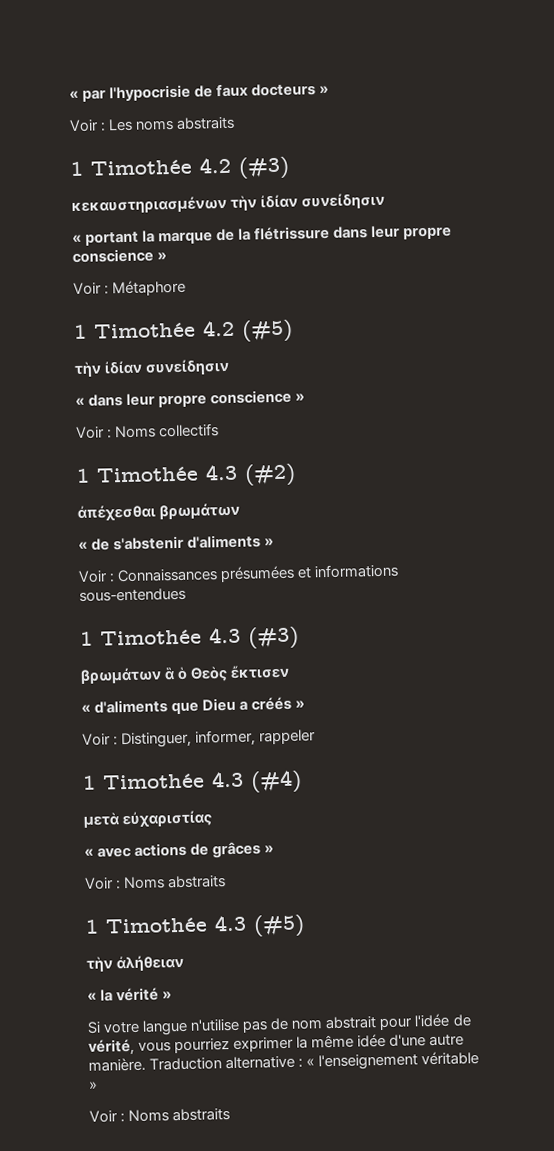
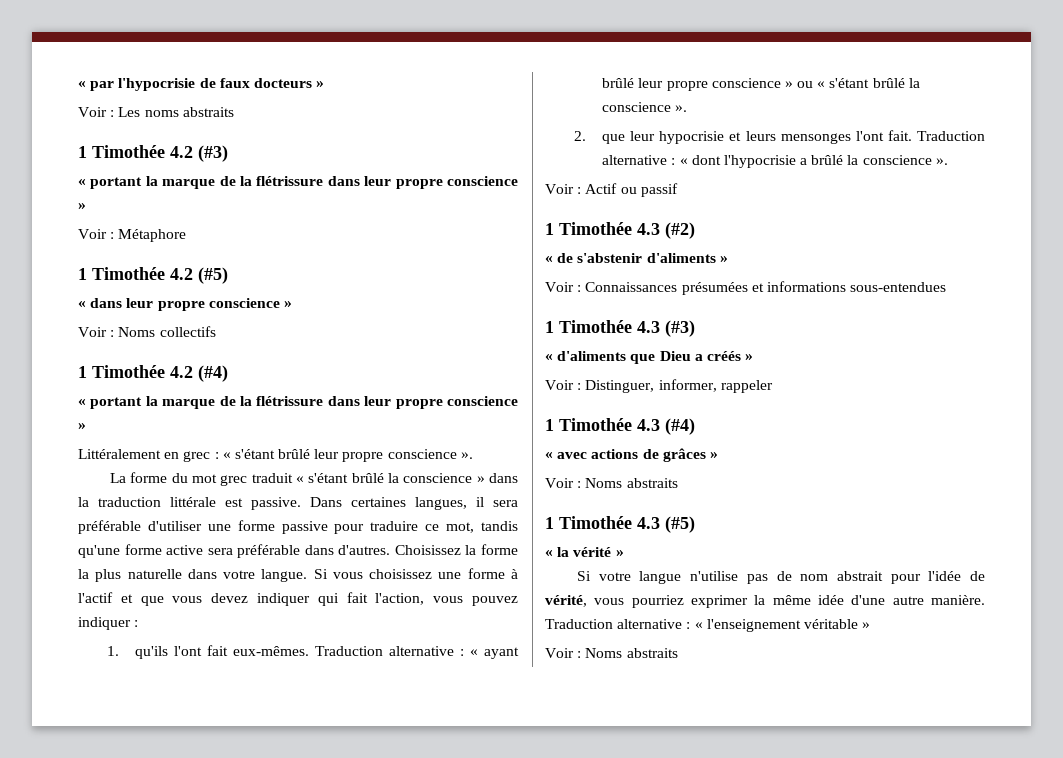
- κεκαυστηριασμένων τὴν ἰδίαν συνείδησιν
  1 Timothée 4.2 (#5)
- τὴν ἰδίαν συνείδησιν
+ 1 Timothée 4.2 (#4)
+ « portant la marque de la flétrissure dans leur propre conscience »
+ Littéralement en grec : « s'étant brûlé leur propre conscience ».
+ La forme du mot grec traduit « s'étant brûlé la conscience » dans la traduction littérale est passive. Dans certaines langues, il sera préférable d'utiliser une forme passive pour traduire ce mot, tandis qu'une forme active sera préférable dans d'autres. Choisissez la forme la plus naturelle dans votre langue. Si vous choisissez une forme à l'actif et que vous devez indiquer qui fait l'action, vous pouvez indiquer :
+ 1. qu'ils l'ont fait eux-mêmes. Traduction alternative : « ayant brûlé leur propre conscience » ou « s'étant brûlé la conscience ».
+ 2. que leur hypocrisie et leurs mensonges l'ont fait. Traduction alternative : « dont l'hypocrisie a brûlé la conscience ».
+ Voir : Actif ou passif
- ἀπέχεσθαι βρωμάτων
- βρωμάτων ἃ ὁ Θεὸς ἔκτισεν
- μετὰ εὐχαριστίας
- τὴν ἀλήθειαν

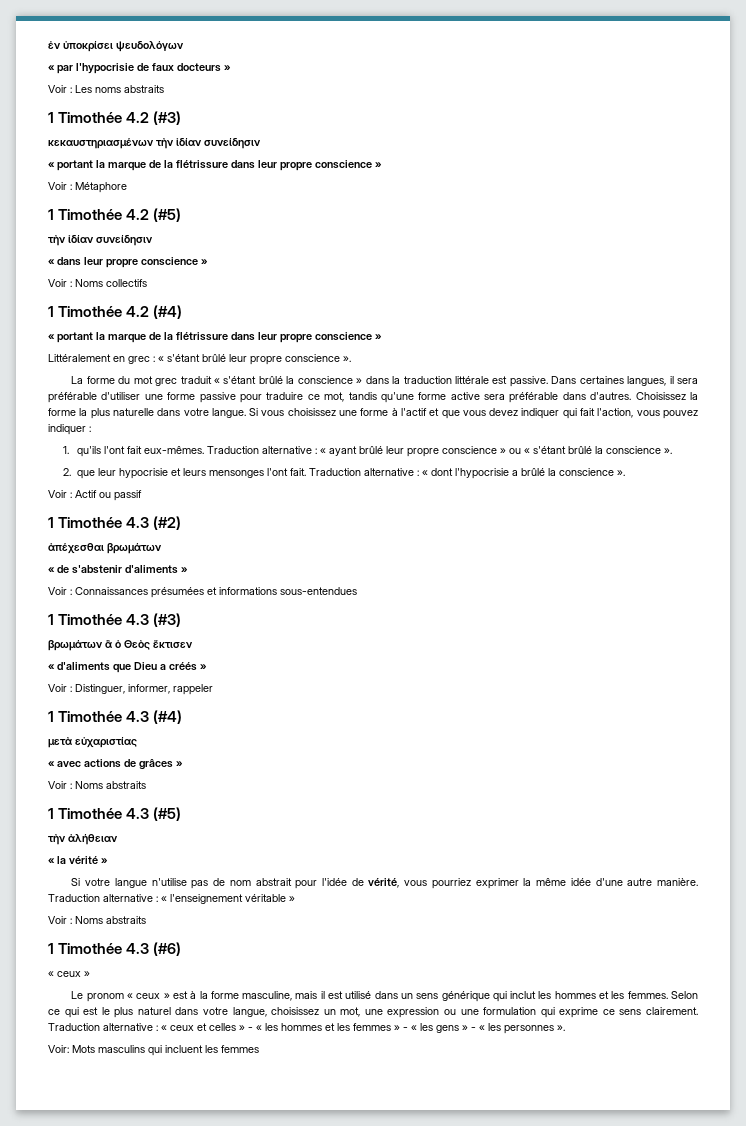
+ ἐν ὑποκρίσει ψευδολόγων
+ κεκαυστηριασμένων τὴν ἰδίαν συνείδησιν
  1 Timothée 4.2 (#5)
+ τὴν ἰδίαν συνείδησιν
+ ἀπέχεσθαι βρωμάτων
+ βρωμάτων ἃ ὁ Θεὸς ἔκτισεν
+ μετὰ εὐχαριστίας
+ τὴν ἀλήθειαν
+ 1 Timothée 4.3 (#6)
+ « ceux »
+ Le pronom « ceux » est à la forme masculine, mais il est utilisé dans un sens générique qui inclut les hommes et les femmes. Selon ce qui est le plus naturel dans votre langue, choisissez un mot, une expression ou une formulation qui exprime ce sens clairement. Traduction alternative : « ceux et celles » - « les hommes et les femmes » - « les gens » - « les personnes ».
+ Voir: Mots masculins qui incluent les femmes

